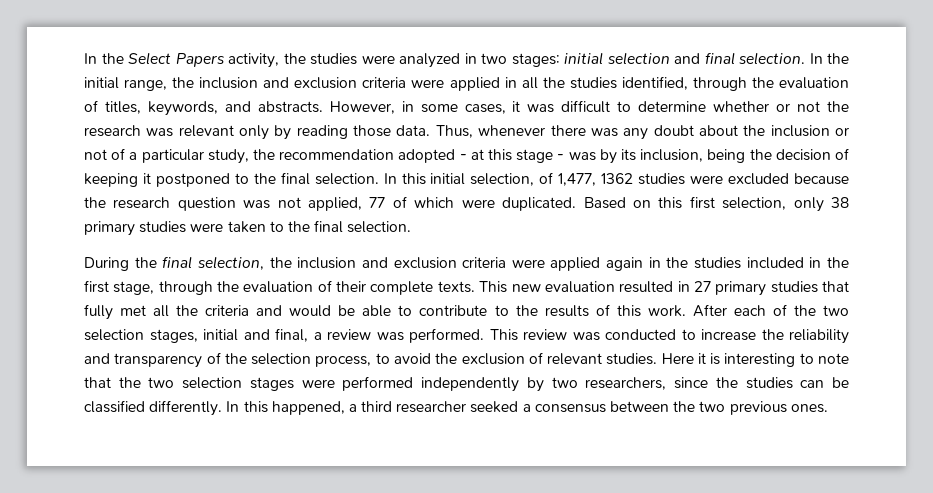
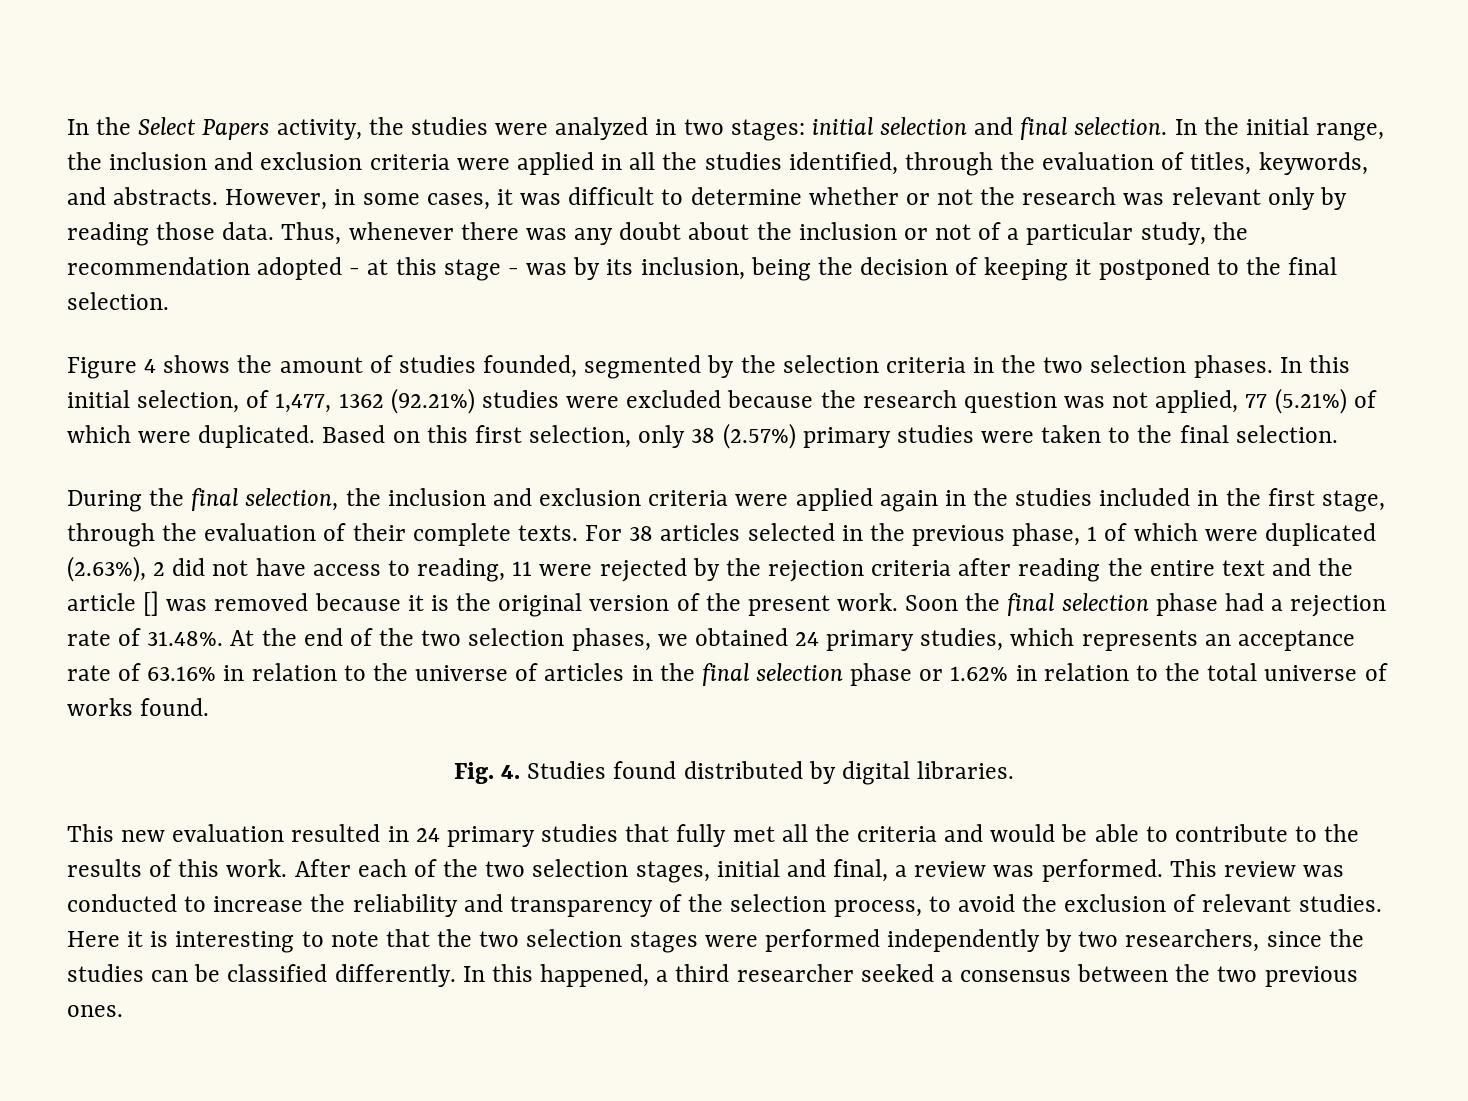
- Thus, whenever there was any doubt about the inclusion or not of a particular study, the recommendation adopted - at this stage - was by its inclusion, being the decision of keeping it postponed to the final selection. In this initial selection, of 1,477, 1362 studies were excluded because the research question was not applied, 77 of which were duplicated.
+ Thus, whenever there was any doubt about the inclusion or not of a particular study, the recommendation adopted - at this stage - was by its inclusion, being the decision of keeping it postponed to the final selection.
+ Figure 4 shows the amount of studies founded, segmented by the selection criteria in the two selection phases. In this initial selection, of 1,477, 1362 (92.21%) studies were excluded because the research question was not applied, 77 (5.21%) of which were duplicated.
- Based on this first selection, only 38 primary studies were taken to the final selection.
+ Based on this first selection, only 38 (2.57%) primary studies were taken to the final selection.
- During the final selection, the inclusion and exclusion criteria were applied again in the studies included in the first stage, through the evaluation of their complete texts. This new evaluation resulted in 27 primary studies that fully met all the criteria and would be able to contribute to the results of this work.
+ During the final selection, the inclusion and exclusion criteria were applied again in the studies included in the first stage, through the evaluation of their complete texts. For 38 articles selected in the previous phase, 1 of which were duplicated (2.63%), 2 did not have access to reading, 11 were rejected by the rejection criteria after reading the entire text and the article [] was removed because it is the original version of the present work. Soon the final selection phase had a rejection rate of 31.48%. At the end of the two selection phases, we obtained 24 primary studies, which represents an acceptance rate of 63.16% in relation to the universe of articles in the final selection phase or 1.62% in relation to the total universe of works found.
+ Fig. 4. Studies found distributed by digital libraries.
+ This new evaluation resulted in 24 primary studies that fully met all the criteria and would be able to contribute to the results of this work.

